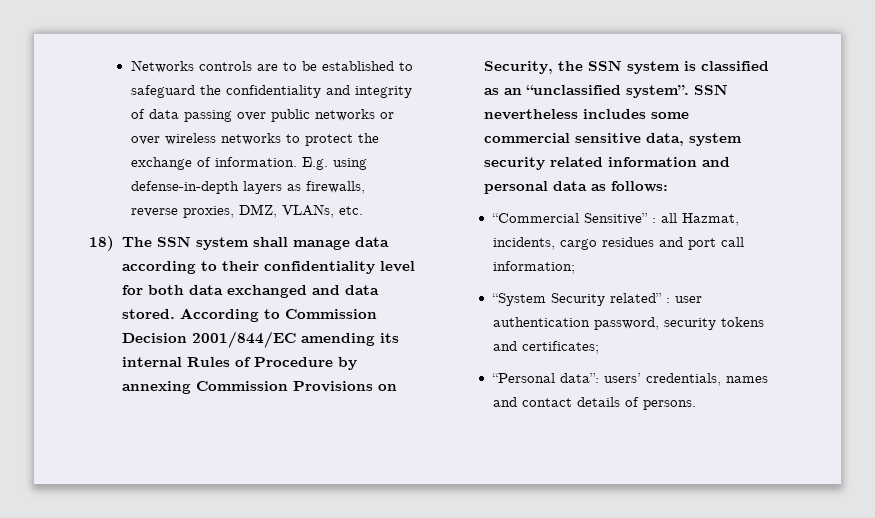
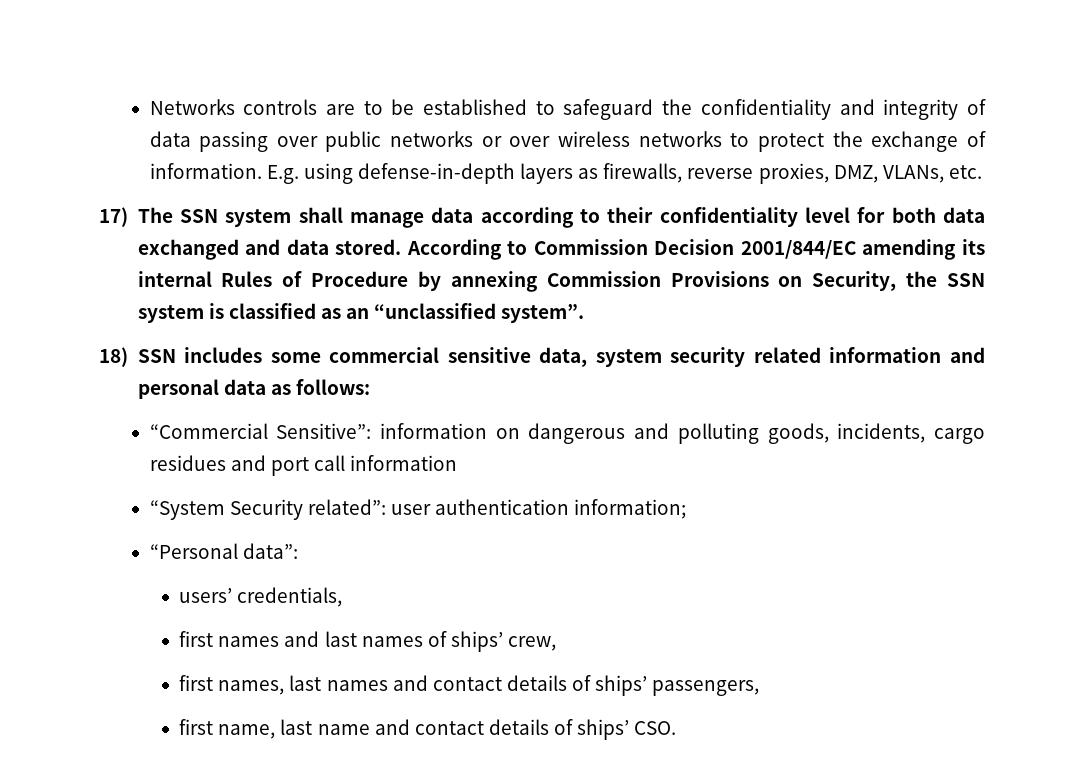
- 18) The SSN system shall manage data according to their confidentiality level for both data exchanged and data stored.
+ 17) The SSN system shall manage data according to their confidentiality level for both data exchanged and data stored.
- According to Commission Decision 2001/844/EC amending its internal Rules of Procedure by annexing Commission Provisions on Security, the SSN system is classified as an “unclassified system”. SSN nevertheless includes some commercial sensitive data, system security related information and personal data as follows:
+ According to Commission Decision 2001/844/EC amending its internal Rules of Procedure by annexing Commission Provisions on Security, the SSN system is classified as an “unclassified system”.
+ 18) SSN includes some commercial sensitive data, system security related information and personal data as follows:
- “Commercial Sensitive” : all Hazmat, incidents, cargo residues and port call information;
+ “Commercial Sensitive”: information on dangerous and polluting goods, incidents, cargo residues and port call information
- “System Security related” : user authentication password, security tokens and certificates;
+ “System Security related”: user authentication information;
- “Personal data”: users’ credentials, names and contact details of persons.
+ “Personal data”:
+ users’ credentials,
+ first names and last names of ships’ crew,
+ first names, last names and contact details of ships’ passengers,
+ first name, last name and contact details of ships’ CSO.

